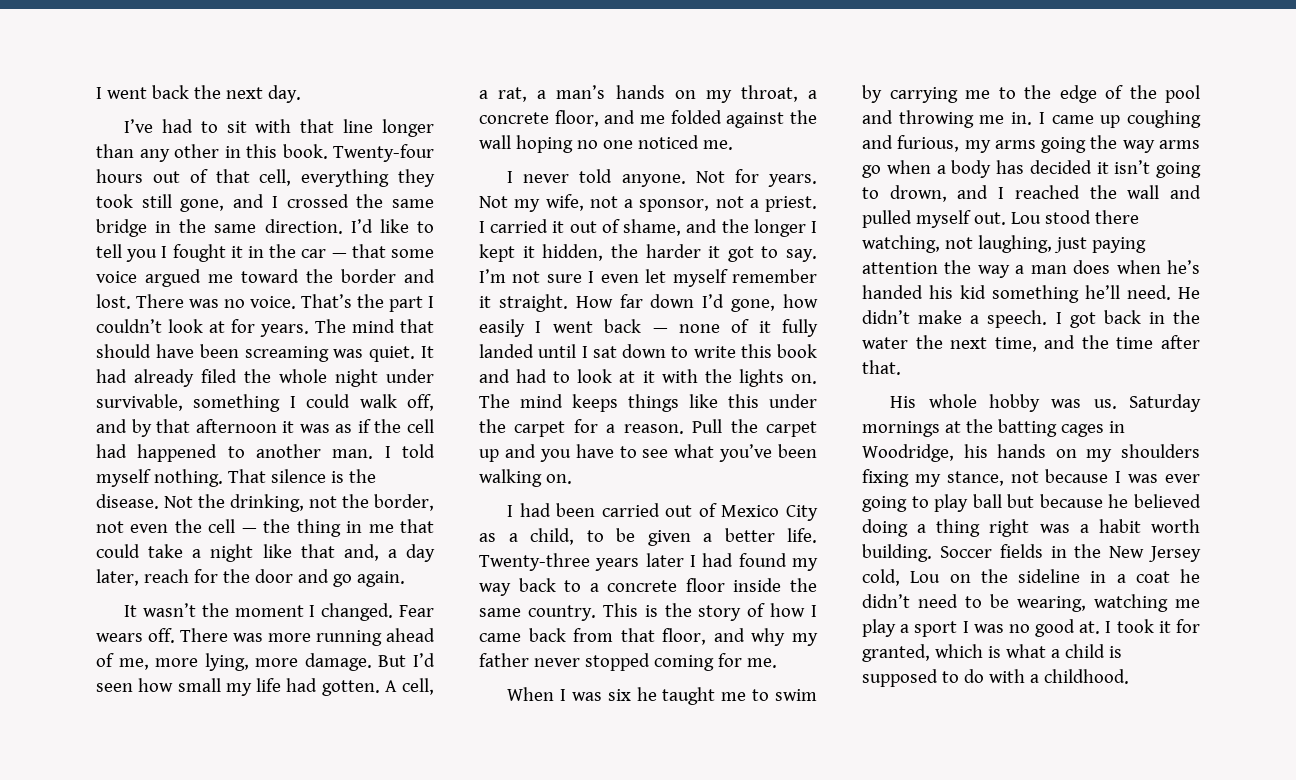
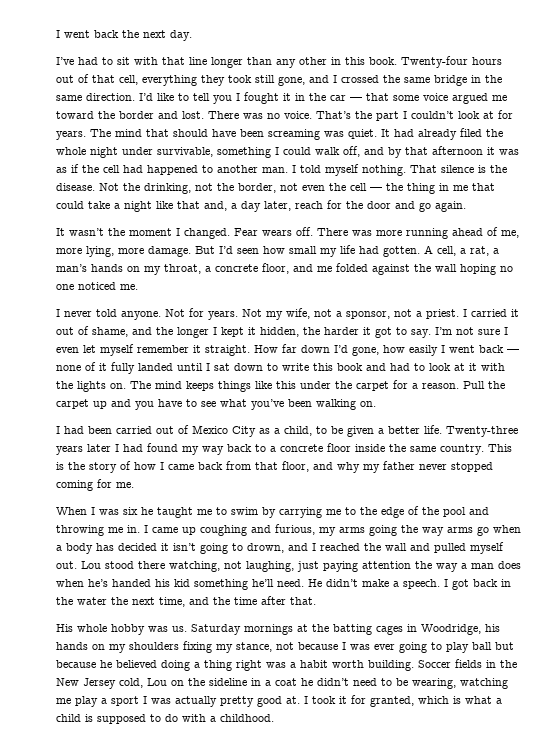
- Soccer fields in the New Jersey cold, Lou on the sideline in a coat he didn’t need to be wearing, watching me play a sport I was no good at.
+ Soccer fields in the New Jersey cold, Lou on the sideline in a coat he didn’t need to be wearing, watching me play a sport I was actually pretty good at.

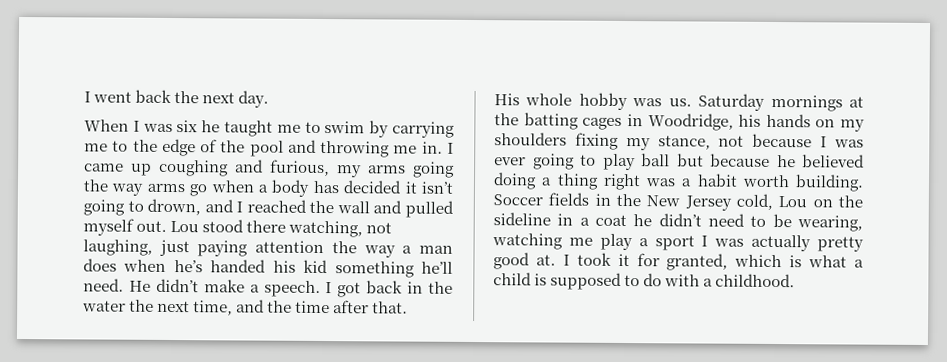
- I’ve had to sit with that line longer than any other in this book. Twenty-four hours out of that cell, everything they took still gone, and I crossed the same bridge in the same direction. I’d like to tell you I fought it in the car — that some voice argued me toward the border and lost. There was no voice. That’s the part I couldn’t look at for years. The mind that should have been screaming was quiet. It had already filed the whole night under survivable, something I could walk off, and by that afternoon it was as if the cell had happened to another man. I told myself nothing. That silence is the disease. Not the drinking, not the border, not even the cell — the thing in me that could take a night like that and, a day later, reach for the door and go again.
- It wasn’t the moment I changed. Fear wears off. There was more running ahead of me, more lying, more damage. But I’d seen how small my life had gotten. A cell, a rat, a man’s hands on my throat, a concrete floor, and me folded against the wall hoping no one noticed me.
- I never told anyone. Not for years. Not my wife, not a sponsor, not a priest. I carried it out of shame, and the longer I kept it hidden, the harder it got to say. I’m not sure I even let myself remember it straight. How far down I’d gone, how easily I went back — none of it fully landed until I sat down to write this book and had to look at it with the lights on. The mind keeps things like this under the carpet for a reason. Pull the carpet up and you have to see what you’ve been walking on.
- I had been carried out of Mexico City as a child, to be given a better life. Twenty-three years later I had found my way back to a concrete floor inside the same country. This is the story of how I came back from that floor, and why my father never stopped coming for me.

